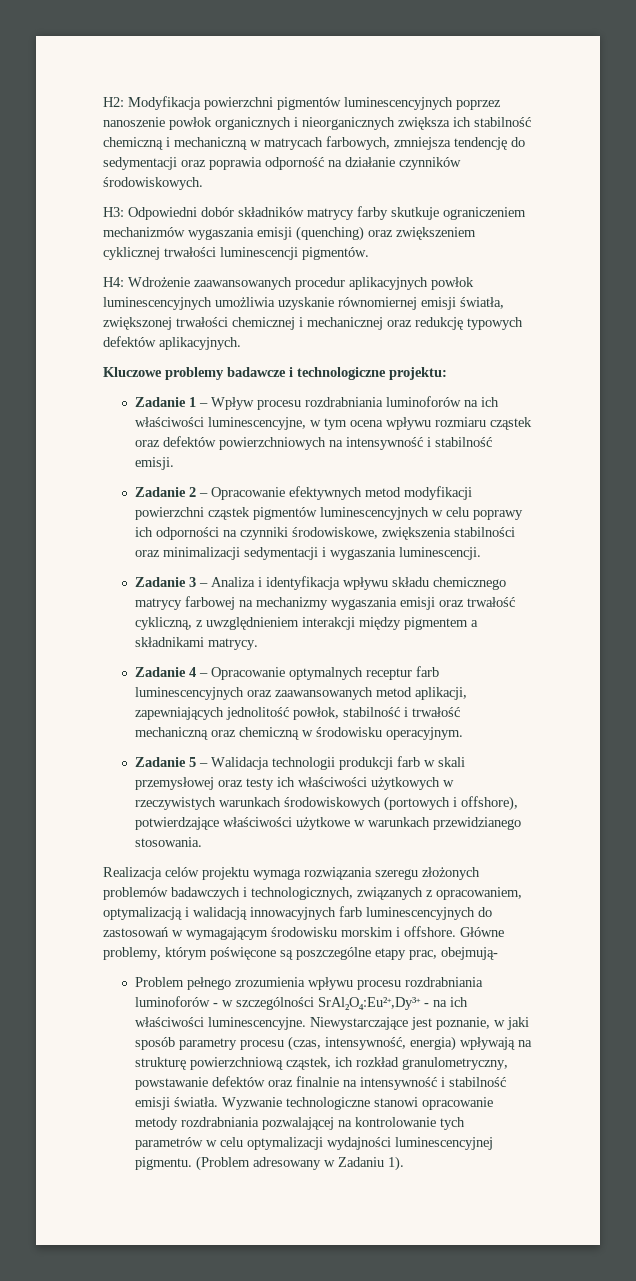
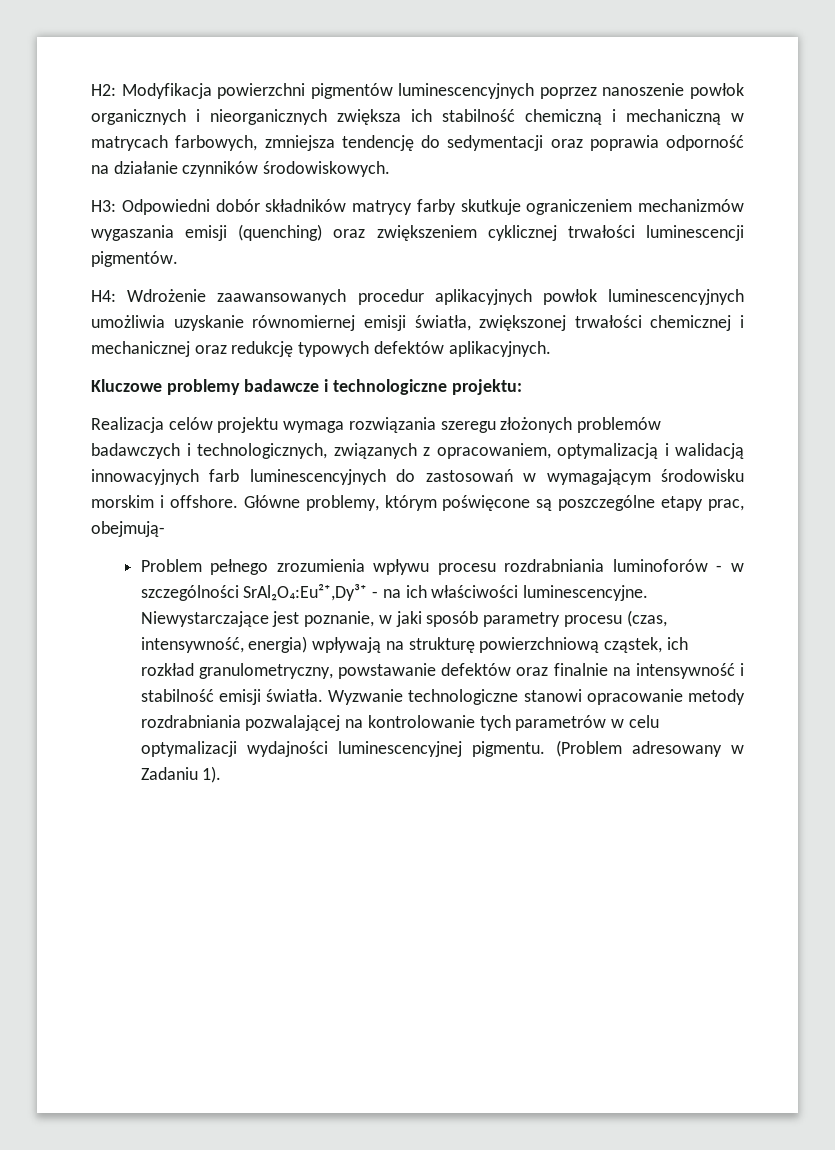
- Zadanie 1 – Wpływ procesu rozdrabniania luminoforów na ich właściwości luminescencyjne, w tym ocena wpływu rozmiaru cząstek oraz defektów powierzchniowych na intensywność i stabilność emisji.
- Zadanie 2 – Opracowanie efektywnych metod modyfikacji powierzchni cząstek pigmentów luminescencyjnych w celu poprawy ich odporności na czynniki środowiskowe, zwiększenia stabilności oraz minimalizacji sedymentacji i wygaszania luminescencji.
- Zadanie 3 – Analiza i identyfikacja wpływu składu chemicznego matrycy farbowej na mechanizmy wygaszania emisji oraz trwałość cykliczną, z uwzględnieniem interakcji między pigmentem a składnikami matrycy.
- Zadanie 4 – Opracowanie optymalnych receptur farb luminescencyjnych oraz zaawansowanych metod aplikacji, zapewniających jednolitość powłok, stabilność i trwałość mechaniczną oraz chemiczną w środowisku operacyjnym.
- Zadanie 5 – Walidacja technologii produkcji farb w skali przemysłowej oraz testy ich właściwości użytkowych w rzeczywistych warunkach środowiskowych (portowych i offshore), potwierdzające właściwości użytkowe w warunkach przewidzianego stosowania.

